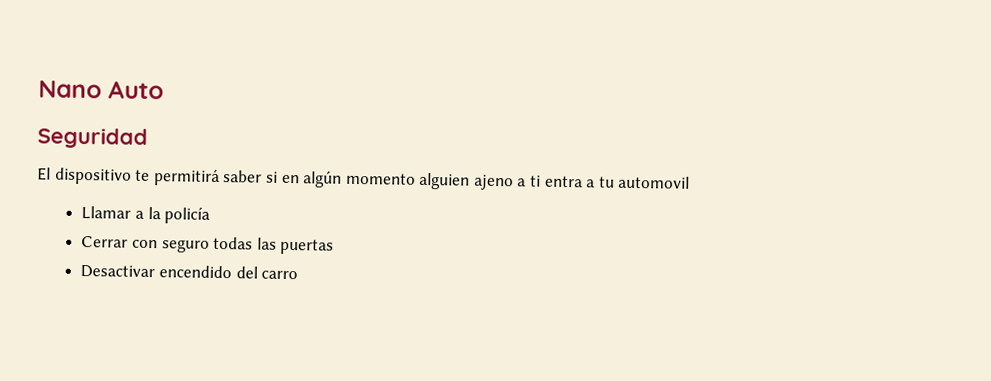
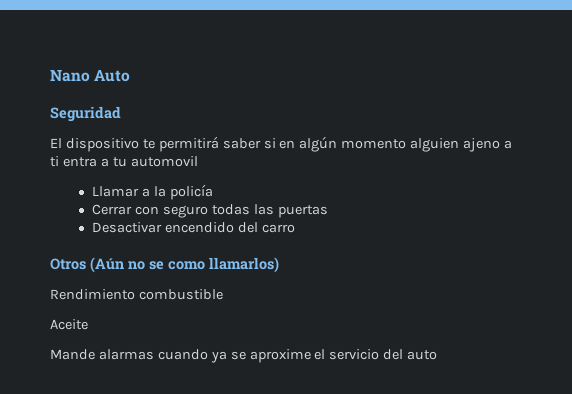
+ Otros (Aún no se como llamarlos)
+ Rendimiento combustible
+ Aceite
+ Mande alarmas cuando ya se aproxime el servicio del auto

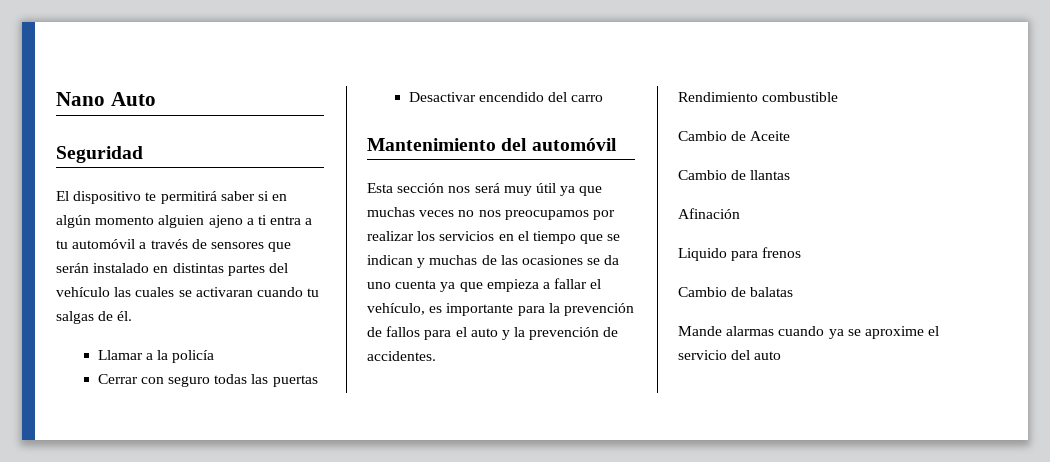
- El dispositivo te permitirá saber si en algún momento alguien ajeno a ti entra a tu automovil
+ El dispositivo te permitirá saber si en algún momento alguien ajeno a ti entra a tu automóvil a través de sensores que serán instalado en distintas partes del vehículo las cuales se activaran cuando tu salgas de él.
- Otros (Aún no se como llamarlos)
+ Mantenimiento del automóvil
+ Esta sección nos será muy útil ya que muchas veces no nos preocupamos por realizar los servicios en el tiempo que se indican y muchas de las ocasiones se da uno cuenta ya que empieza a fallar el vehículo, es importante para la prevención de fallos para el auto y la prevención de accidentes.
- Aceite
+ Cambio de Aceite
+ Cambio de llantas
+ Afinación
+ Liquido para frenos
+ Cambio de balatas

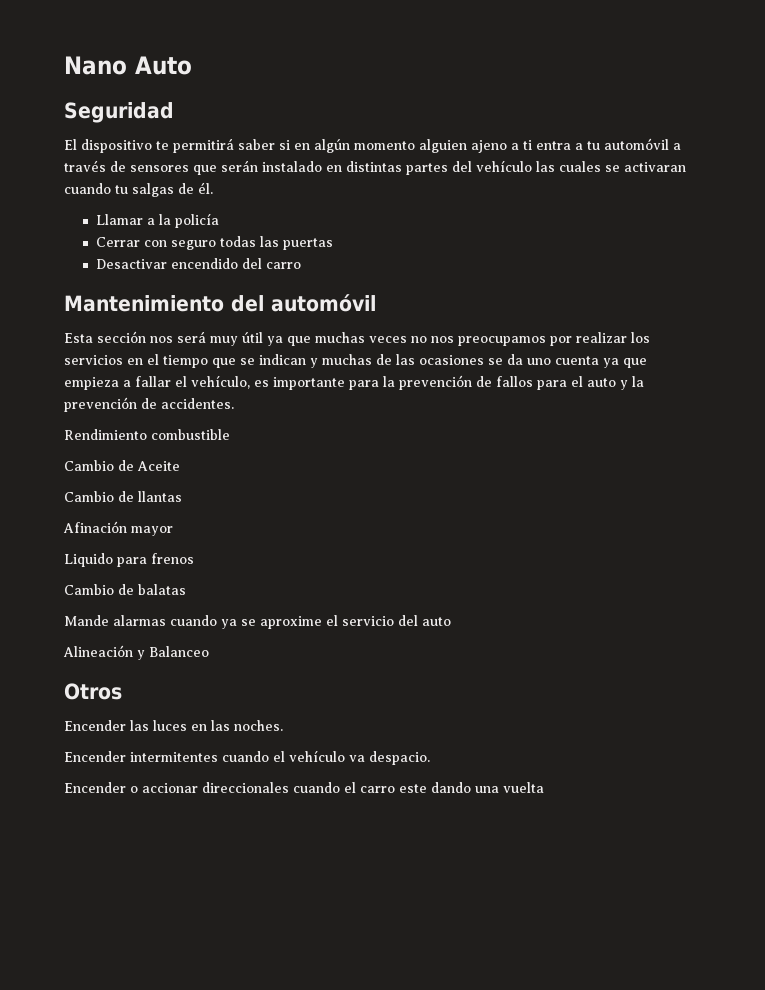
- Afinación
+ Afinación mayor
+ Alineación y Balanceo
+ Otros
+ Encender las luces en las noches.
+ Encender intermitentes cuando el vehículo va despacio.
+ Encender o accionar direccionales cuando el carro este dando una vuelta

